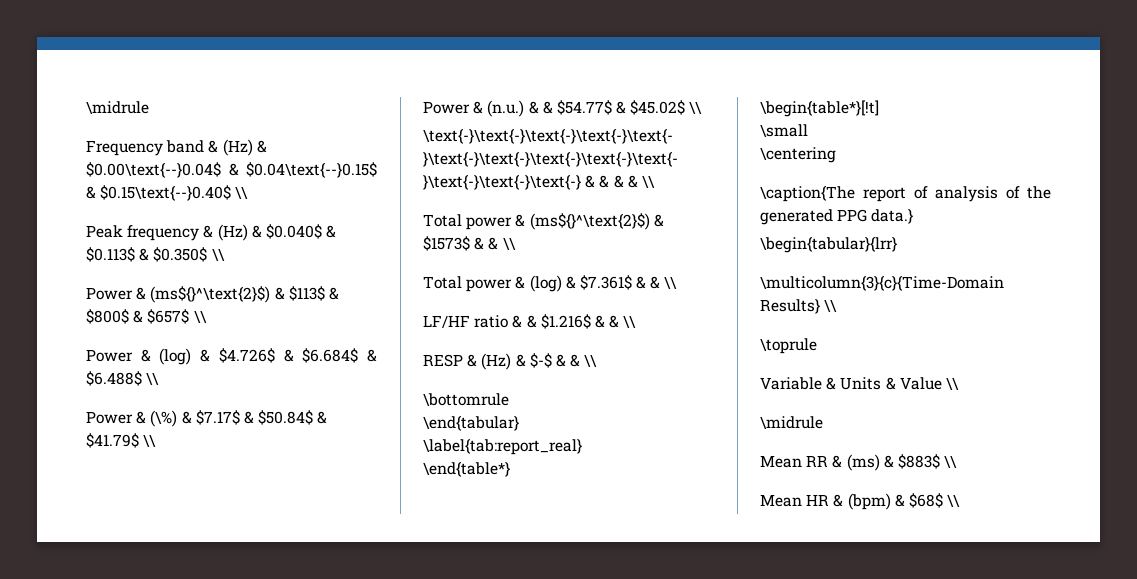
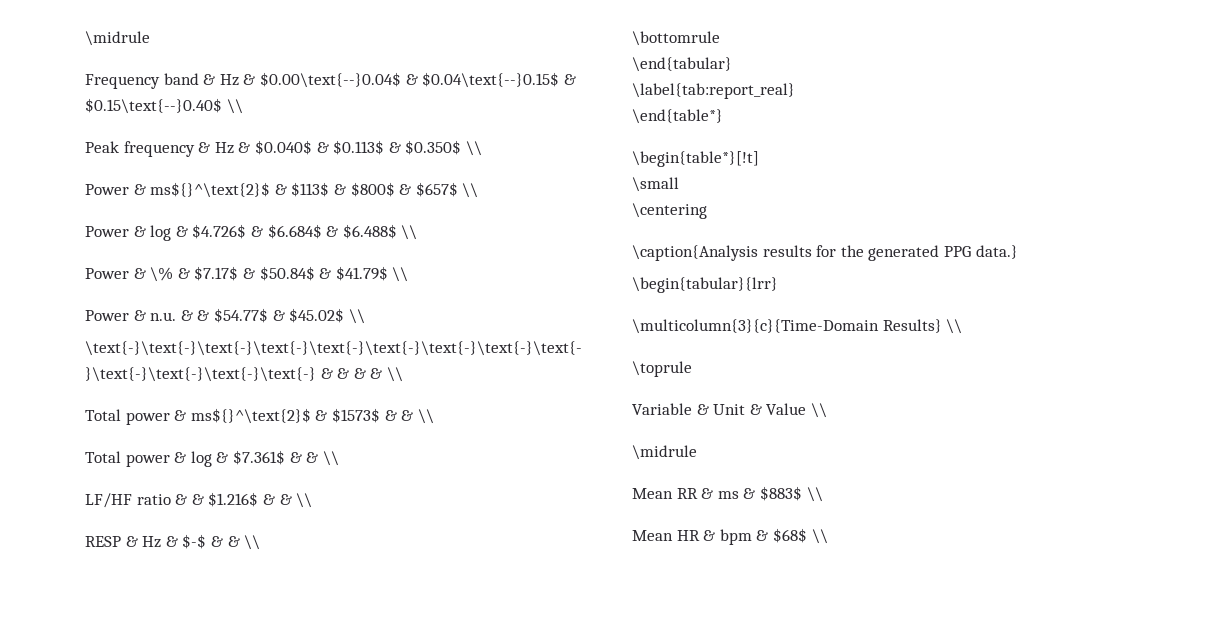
- Frequency band & (Hz) & $0.00\text{--}0.04$ & $0.04\text{--}0.15$ & $0.15\text{--}0.40$ \\
+ Frequency band & Hz & $0.00\text{--}0.04$ & $0.04\text{--}0.15$ & $0.15\text{--}0.40$ \\
- Peak frequency & (Hz) & $0.040$ & $0.113$ & $0.350$ \\
+ Peak frequency & Hz & $0.040$ & $0.113$ & $0.350$ \\
- Power & (ms${}^\text{2}$) & $113$ & $800$ & $657$ \\
+ Power & ms${}^\text{2}$ & $113$ & $800$ & $657$ \\
- Power & (log) & $4.726$ & $6.684$ & $6.488$ \\
+ Power & log & $4.726$ & $6.684$ & $6.488$ \\
- Power & (\%) & $7.17$ & $50.84$ & $41.79$ \\
+ Power & \% & $7.17$ & $50.84$ & $41.79$ \\
- Power & (n.u.) & & $54.77$ & $45.02$ \\
+ Power & n.u. & & $54.77$ & $45.02$ \\
- Total power & (ms${}^\text{2}$) & $1573$ & & \\
+ Total power & ms${}^\text{2}$ & $1573$ & & \\
- Total power & (log) & $7.361$ & & \\
+ Total power & log & $7.361$ & & \\
- RESP & (Hz) & $-$ & & \\
+ RESP & Hz & $-$ & & \\
- \caption{The report of analysis of the generated PPG data.}
+ \caption{Analysis results for the generated PPG data.}
- Variable & Units & Value \\
+ Variable & Unit & Value \\
- Mean RR & (ms) & $883$ \\
+ Mean RR & ms & $883$ \\
- Mean HR & (bpm) & $68$ \\
+ Mean HR & bpm & $68$ \\

